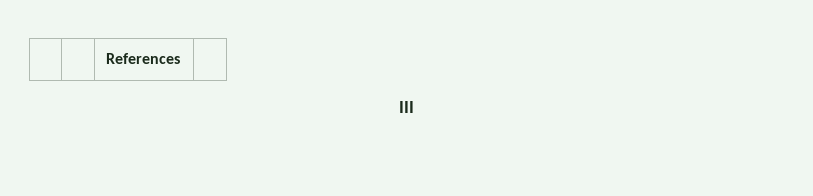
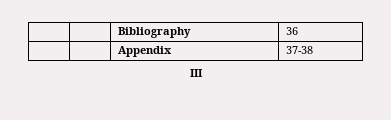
- | | References |
+ | | Bibliography | 36
+ | | Appendix | 37-38

